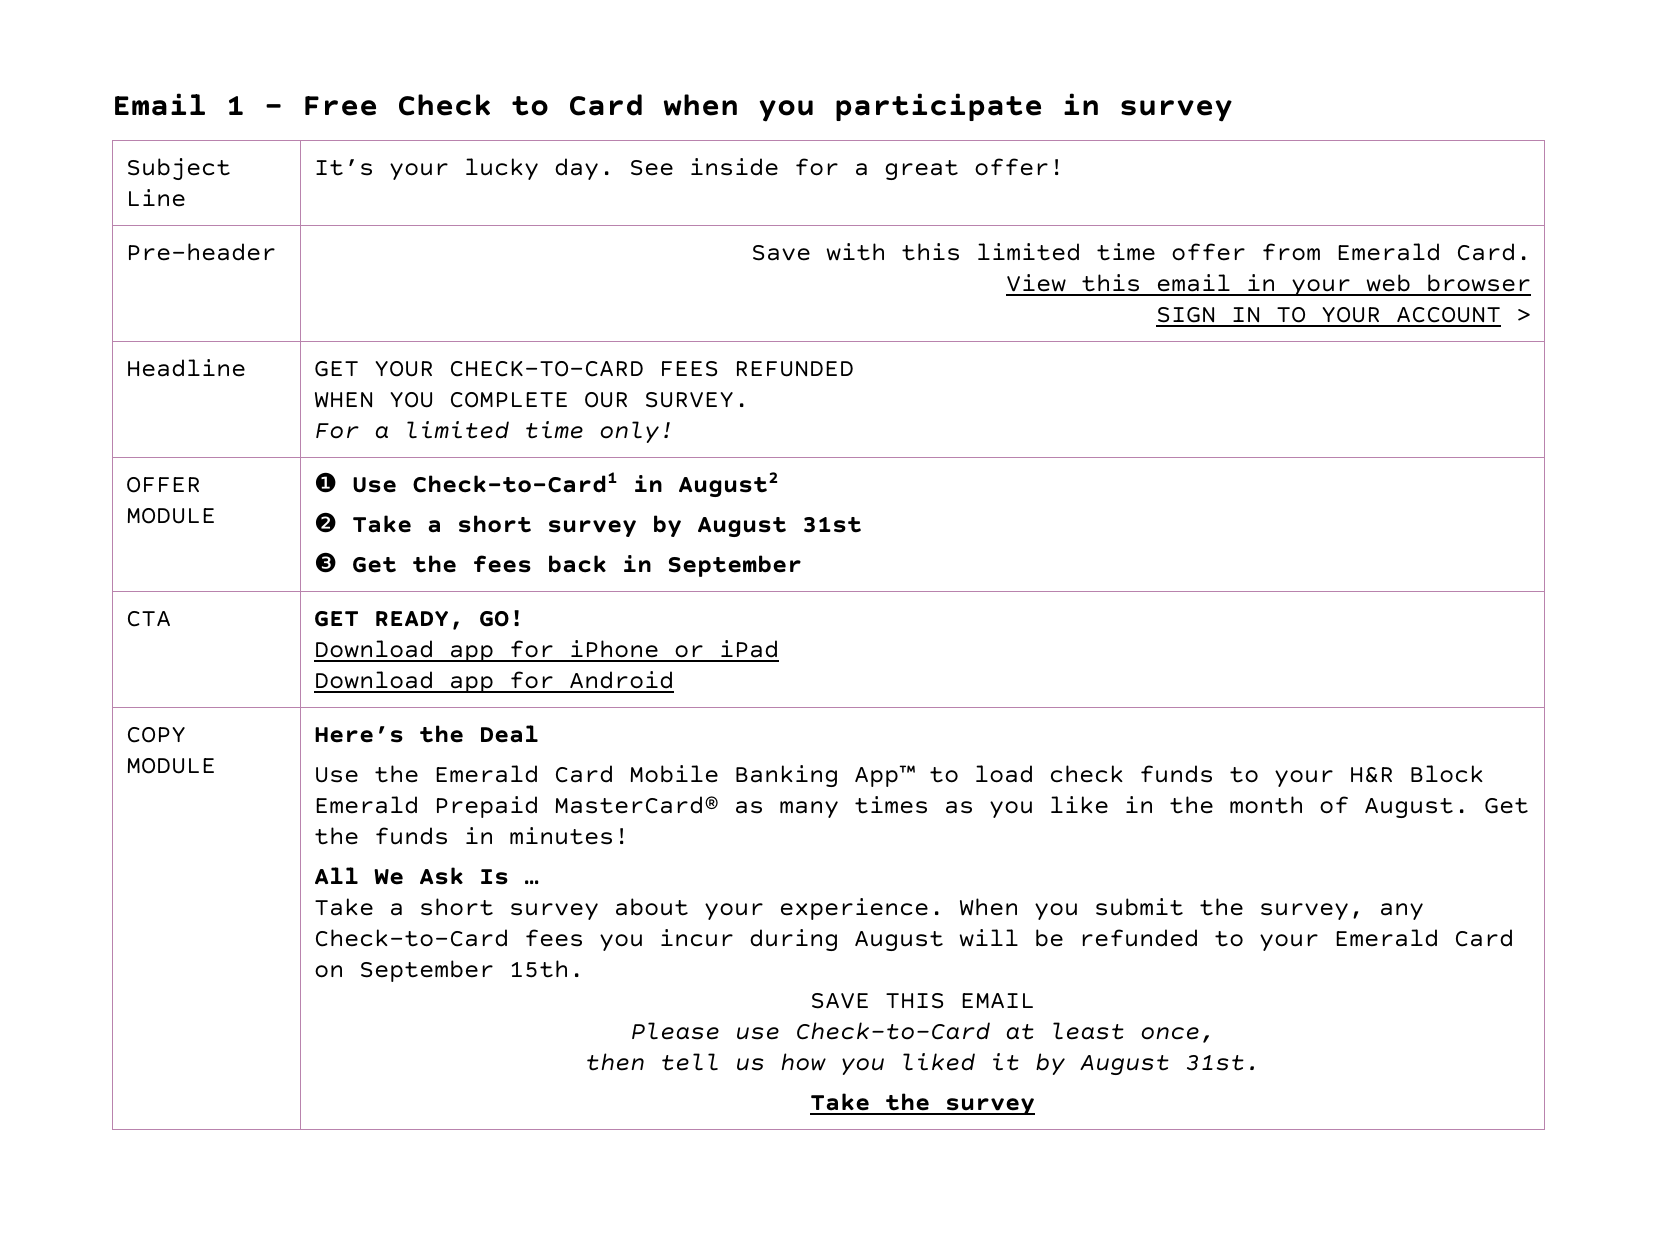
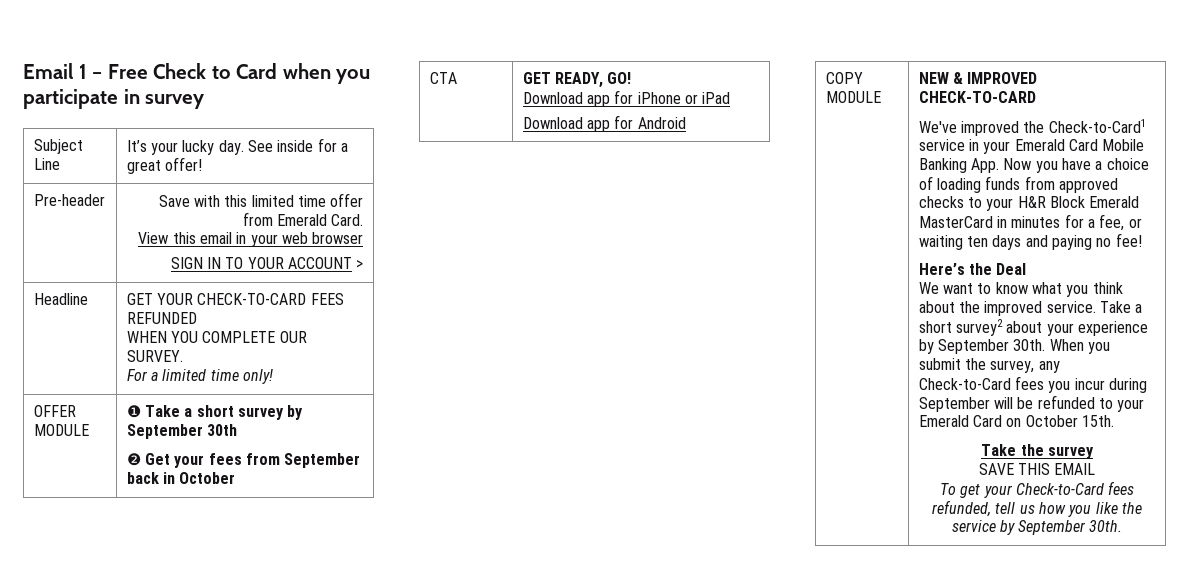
- OFFER MODULE | ❶ Use Check-to-Card1 in August2
- ❷ Take a short survey by August 31st
- ❸ Get the fees back in September
+ OFFER MODULE | ❶ Take a short survey by September 30th
+ ❷ Get your fees from September back in October
+ NEW & IMPROVED CHECK-TO-CARD
+ We've improved the Check-to-Card1 service in your Emerald Card Mobile Banking App. Now you have a choice of loading funds from approved checks to your H&R Block Emerald MasterCard in minutes for a fee, or waiting ten days and paying no fee!
  Here’s the Deal
- Use the Emerald Card Mobile Banking App™ to load check funds to your H&R Block Emerald Prepaid MasterCard® as many times as you like in the month of August. Get the funds in minutes!
- All We Ask Is …
- Take a short survey about your experience.
+ We want to know what you think about the improved service. Take a short survey2 about your experience by September 30th.
- When you submit the survey, any Check-to-Card fees you incur during August will be refunded to your Emerald Card on September 15th.
+ When you submit the survey, any Check-to-Card fees you incur during September will be refunded to your Emerald Card on October 15th.
+ Take the survey
- Please use Check-to-Card at least once,
- then tell us how you liked it by August 31st.
- Take the survey
+ To get your Check-to-Card fees refunded, tell us how you like the service by September 30th.

